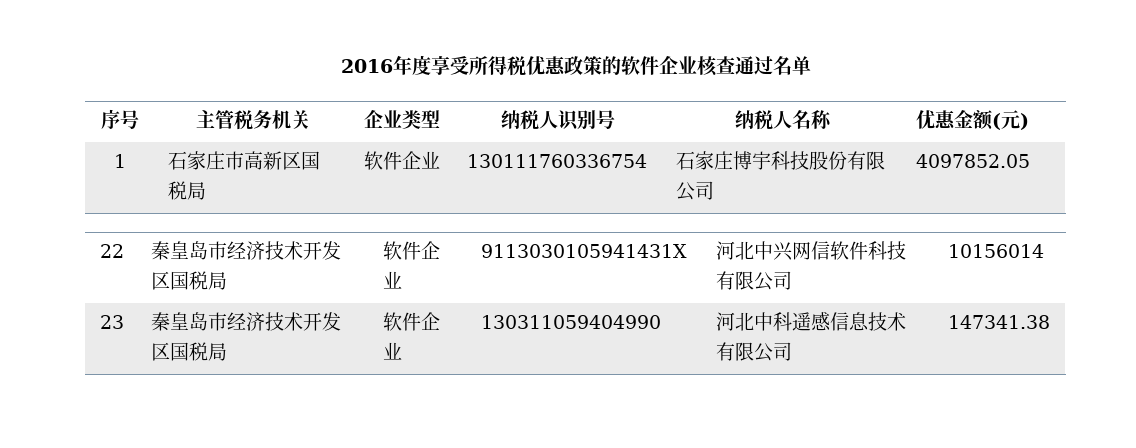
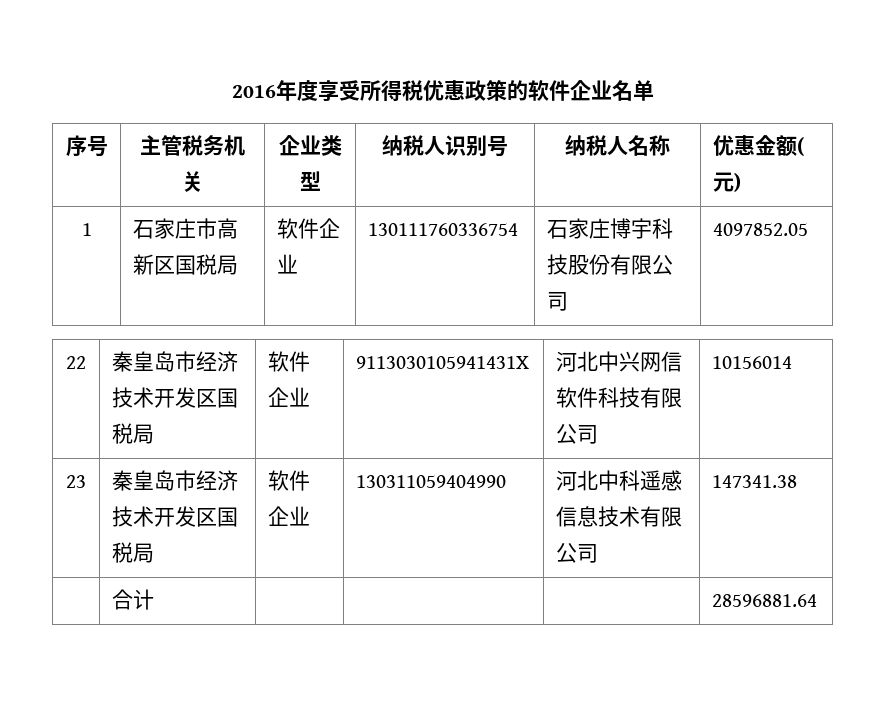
- 2016年度享受所得税优惠政策的软件企业核查通过名单
+ 2016年度享受所得税优惠政策的软件企业名单
+ | 合计 | | | | 28596881.64

